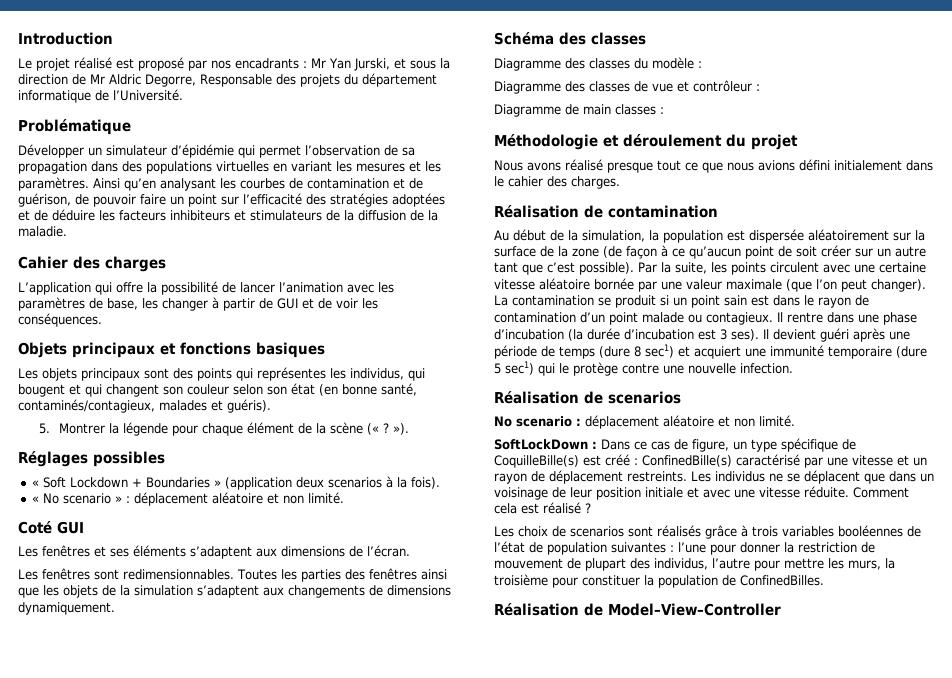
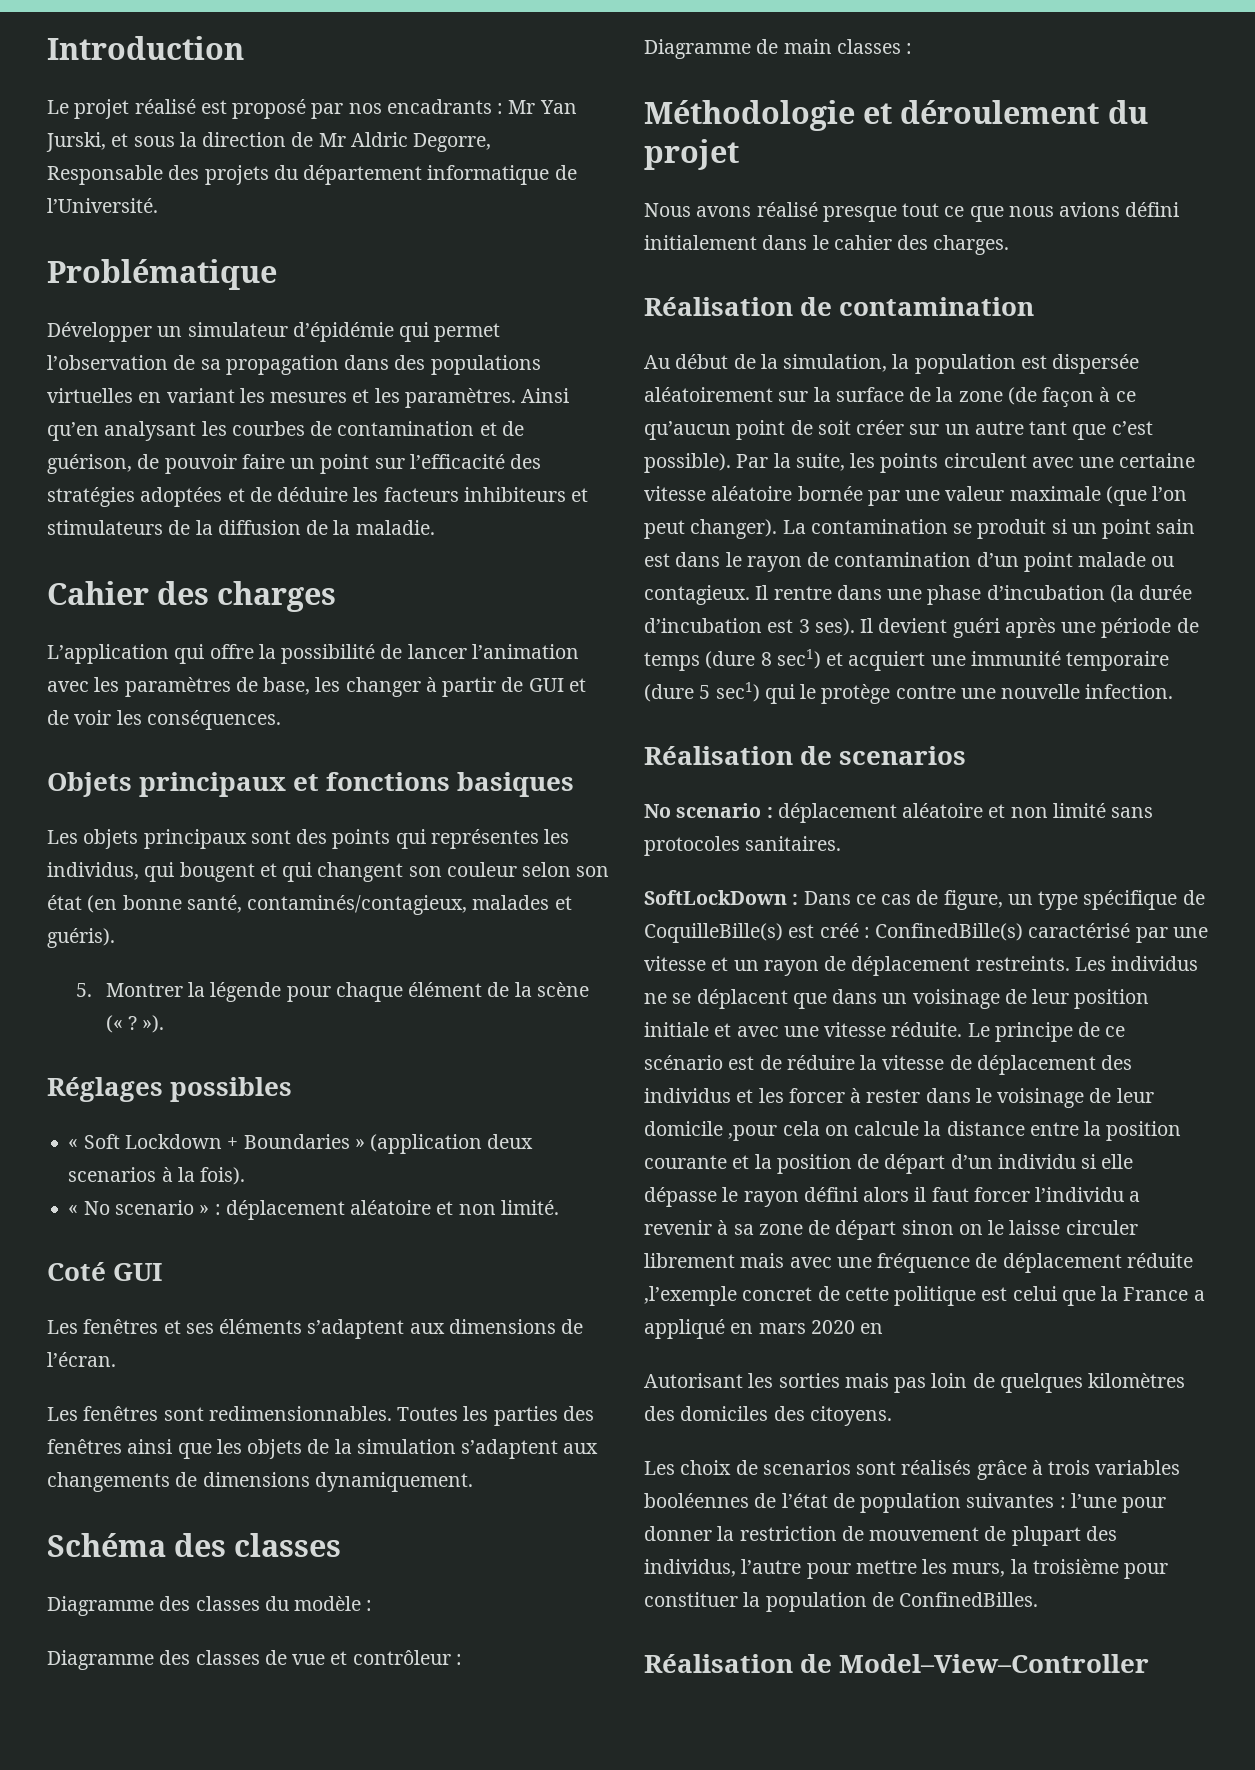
- No scenario : déplacement aléatoire et non limité.
+ No scenario : déplacement aléatoire et non limité sans protocoles sanitaires.
- Comment cela est réalisé ?
+ Le principe de ce scénario est de réduire la vitesse de déplacement des individus et les forcer à rester dans le voisinage de leur domicile ,pour cela on calcule la distance entre la position courante et la position de départ d’un individu si elle dépasse le rayon défini alors il faut forcer l’individu a revenir à sa zone de départ sinon on le laisse circuler librement mais avec une fréquence de déplacement réduite ,l’exemple concret de cette politique est celui que la France a appliqué en mars 2020 en
+ Autorisant les sorties mais pas loin de quelques kilomètres des domiciles des citoyens.

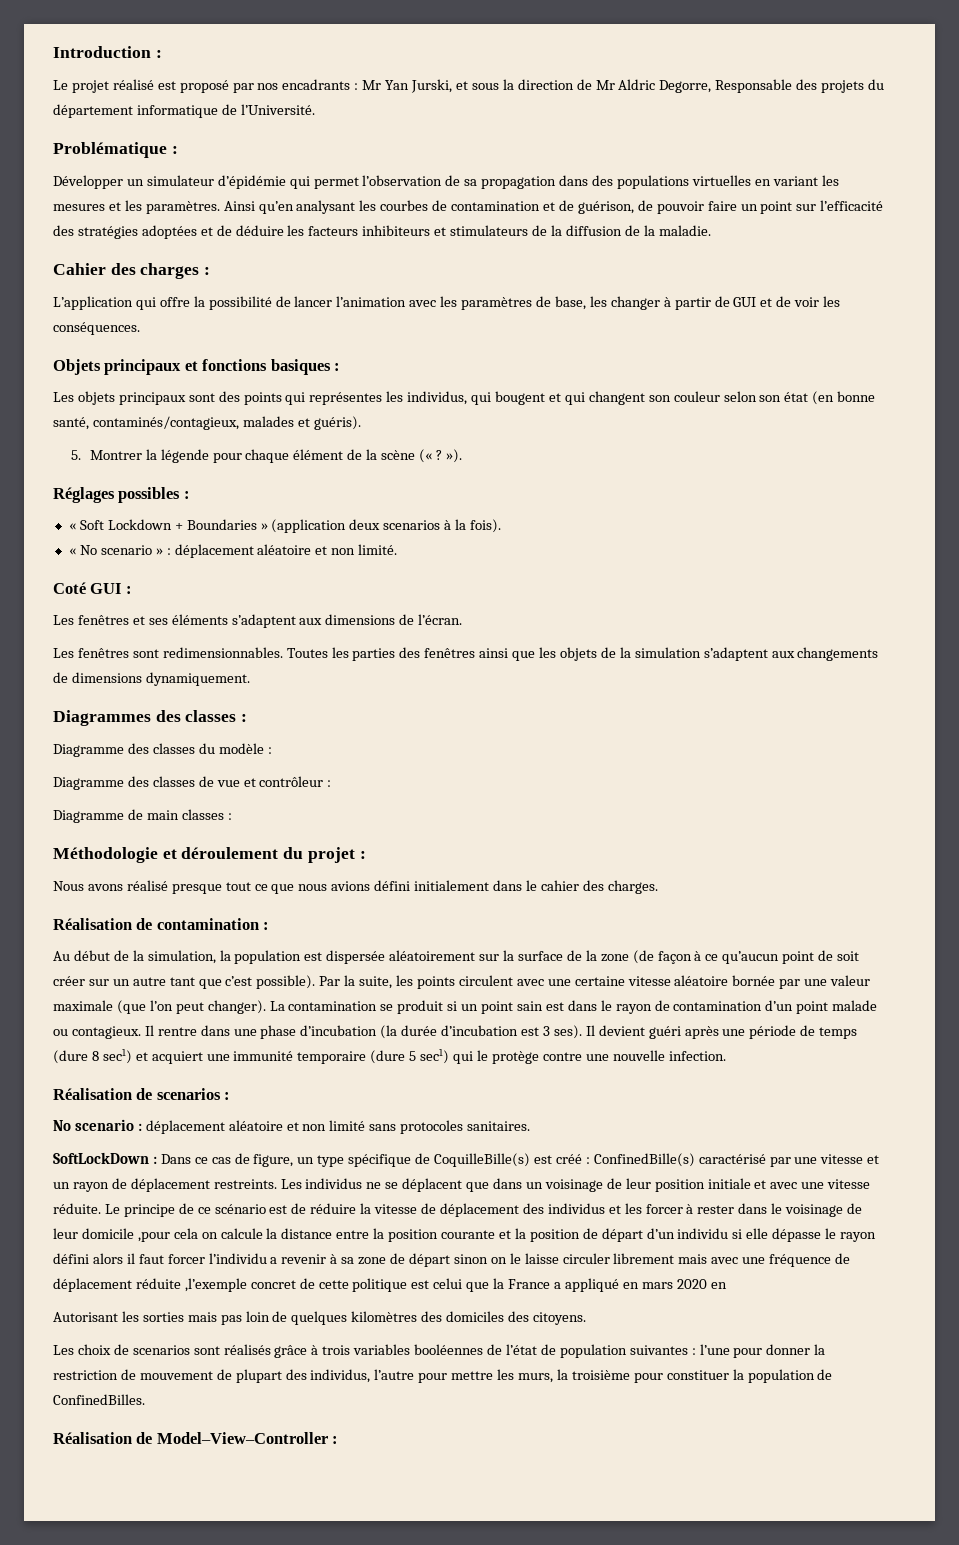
- Introduction
+ Introduction :
- Problématique
+ Problématique :
- Cahier des charges
+ Cahier des charges :
- Objets principaux et fonctions basiques
+ Objets principaux et fonctions basiques :
- Réglages possibles
+ Réglages possibles :
- Coté GUI
+ Coté GUI :
- Schéma des classes
+ Diagrammes des classes :
- Méthodologie et déroulement du projet
+ Méthodologie et déroulement du projet :
- Réalisation de contamination
+ Réalisation de contamination :
- Réalisation de scenarios
+ Réalisation de scenarios :
- Réalisation de Model–View–Controller
+ Réalisation de Model–View–Controller :

